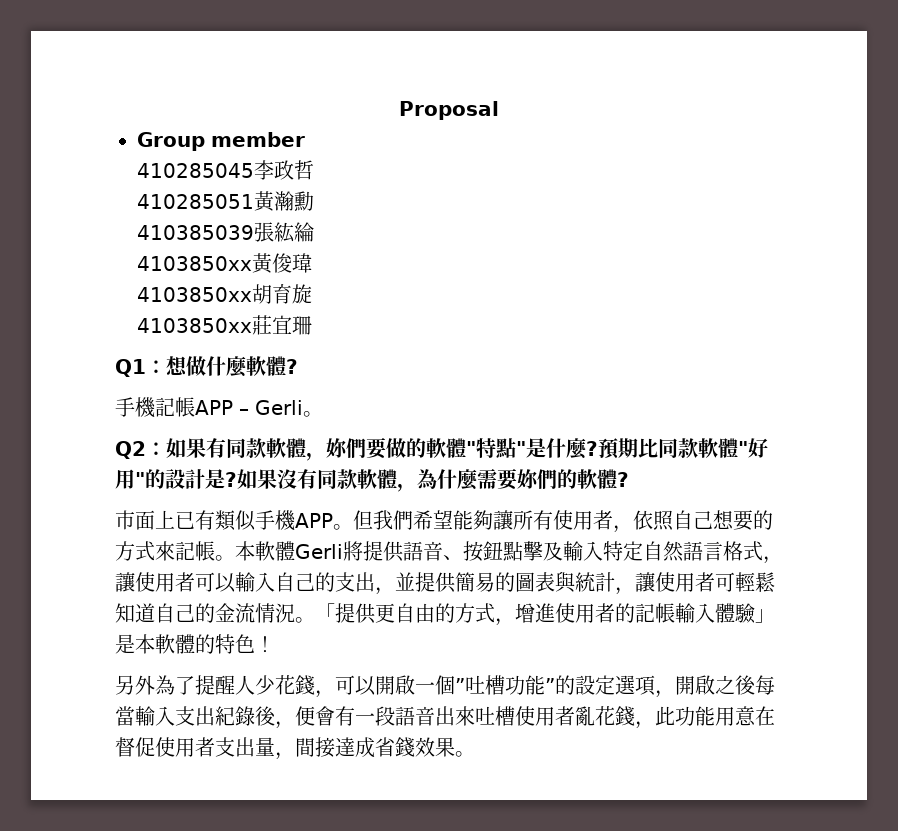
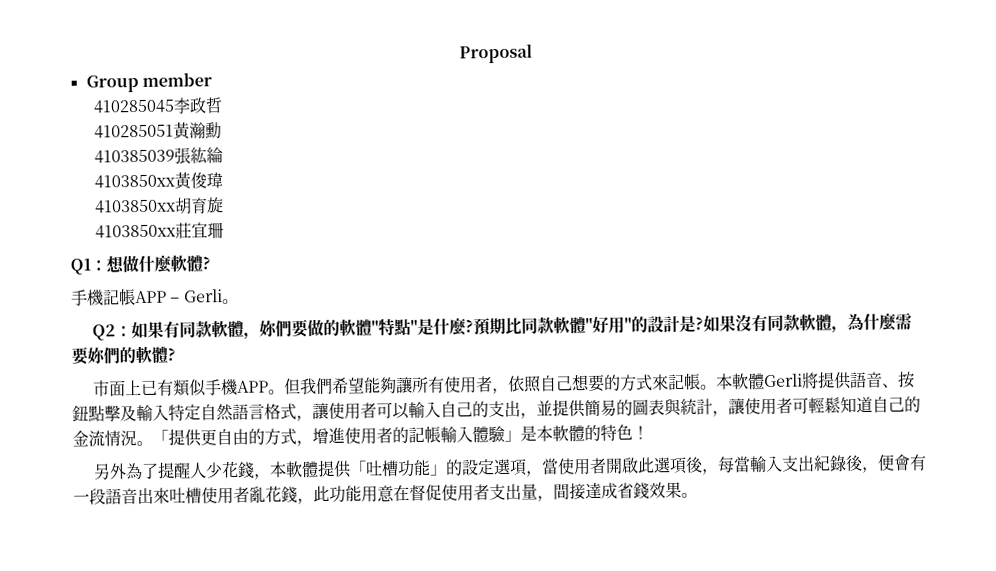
- 另外為了提醒人少花錢，可以開啟一個”吐槽功能”的設定選項，開啟之後每當輸入支出紀錄後，便會有一段語音出來吐槽使用者亂花錢，此功能用意在督促使用者支出量，間接達成省錢效果。
+ 另外為了提醒人少花錢，本軟體提供「吐槽功能」的設定選項，當使用者開啟此選項後，每當輸入支出紀錄後，便會有一段語音出來吐槽使用者亂花錢，此功能用意在督促使用者支出量，間接達成省錢效果。

